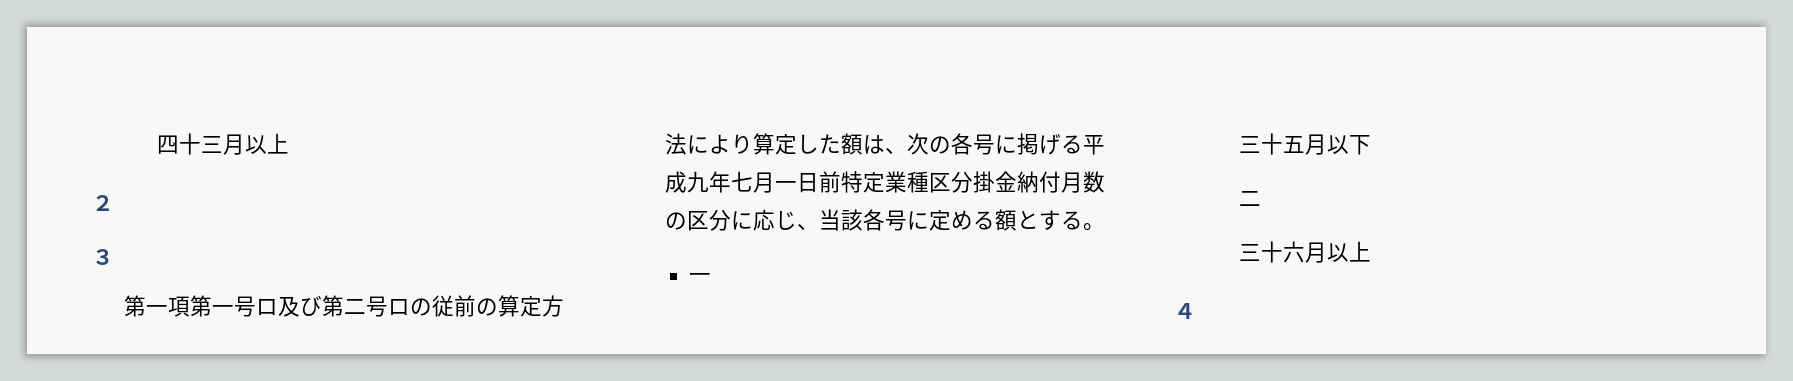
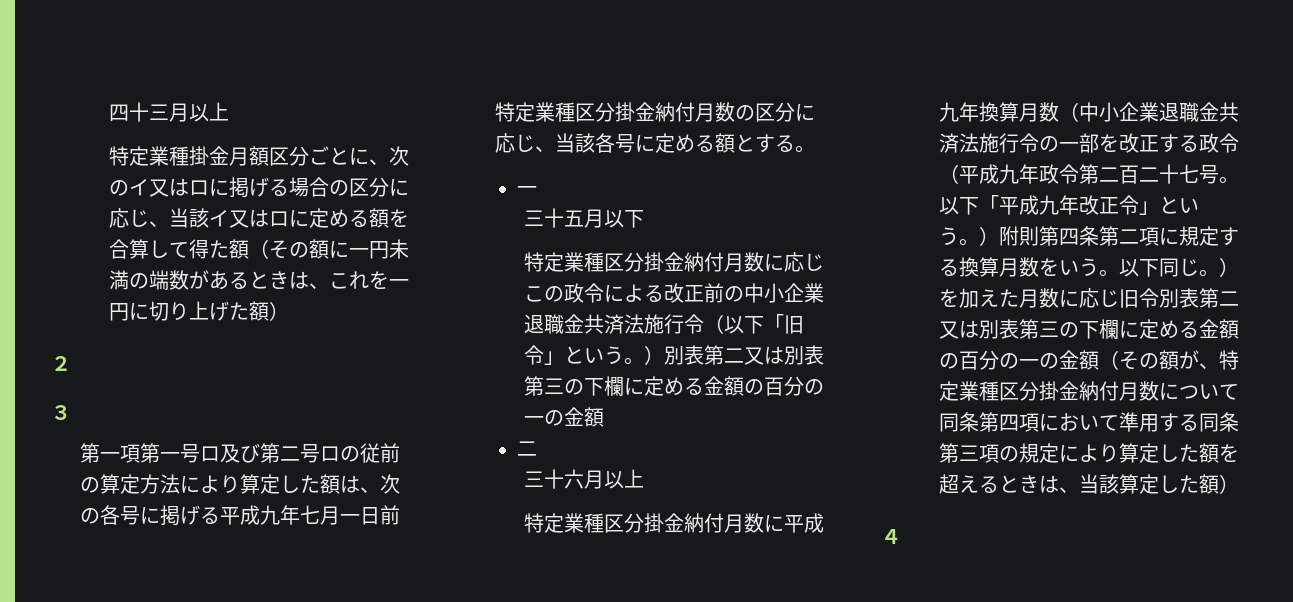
+ 特定業種掛金月額区分ごとに、次のイ又はロに掲げる場合の区分に応じ、当該イ又はロに定める額を合算して得た額（その額に一円未満の端数があるときは、これを一円に切り上げた額）
  三十五月以下
+ 特定業種区分掛金納付月数に応じこの政令による改正前の中小企業退職金共済法施行令（以下「旧令」という。）別表第二又は別表第三の下欄に定める金額の百分の一の金額
  二
  三十六月以上
+ 特定業種区分掛金納付月数に平成九年換算月数（中小企業退職金共済法施行令の一部を改正する政令（平成九年政令第二百二十七号。以下「平成九年改正令」という。）附則第四条第二項に規定する換算月数をいう。以下同じ。）を加えた月数に応じ旧令別表第二又は別表第三の下欄に定める金額の百分の一の金額（その額が、特定業種区分掛金納付月数について同条第四項において準用する同条第三項の規定により算定した額を超えるときは、当該算定した額）

